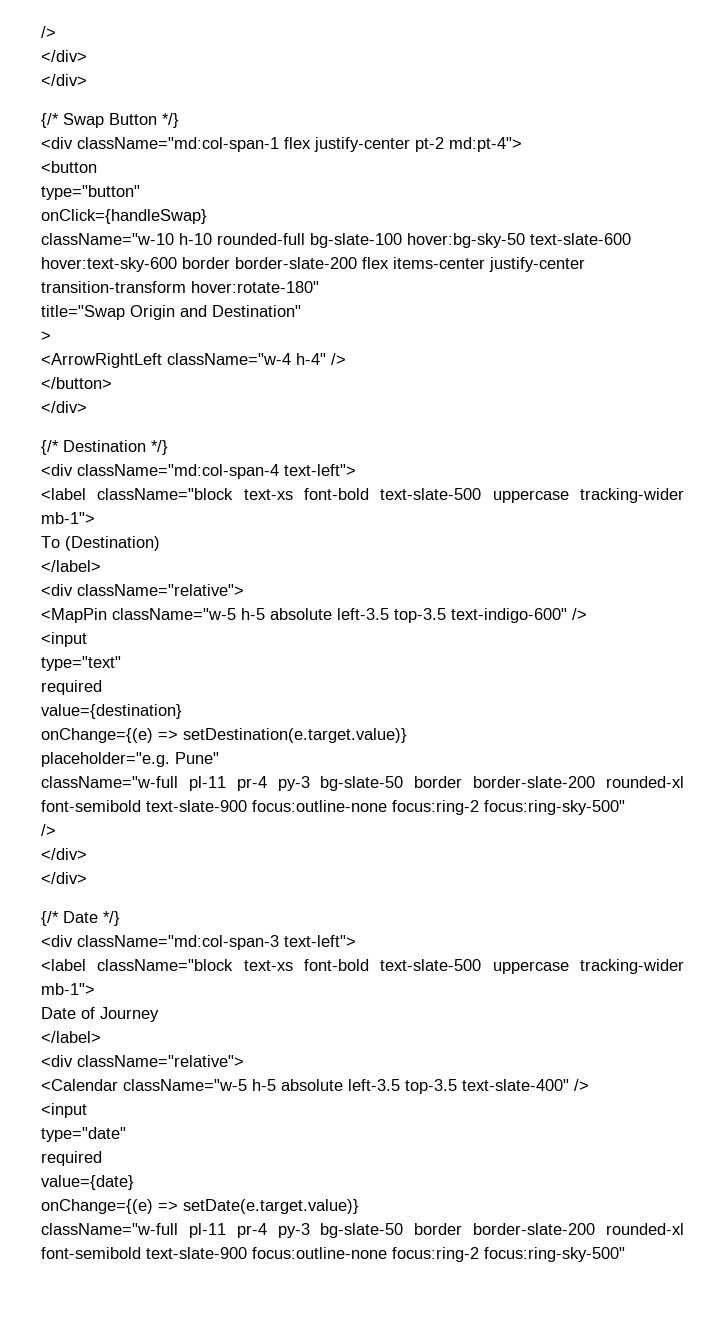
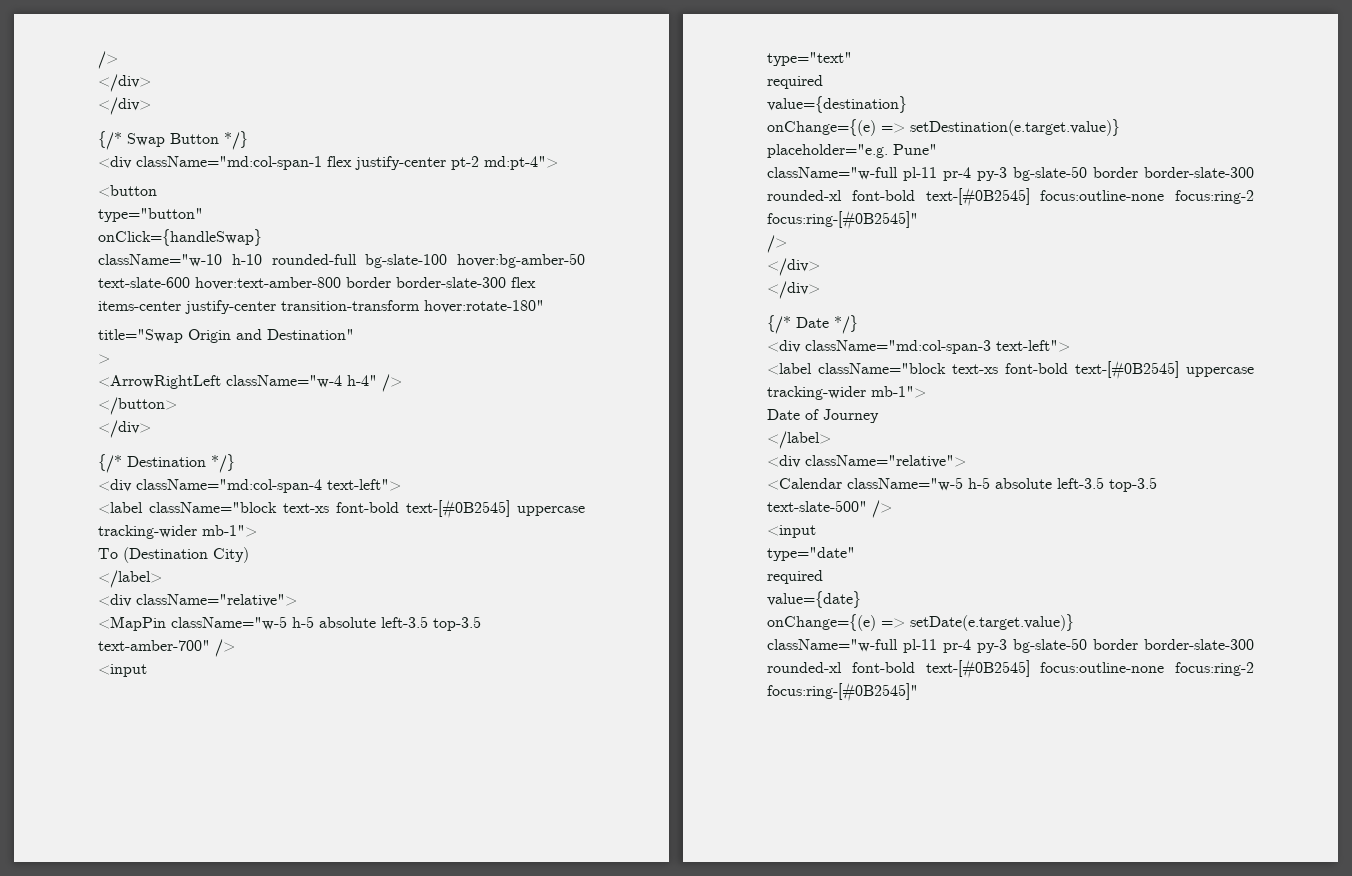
- className="w-10 h-10 rounded-full bg-slate-100 hover:bg-sky-50 text-slate-600 hover:text-sky-600 border border-slate-200 flex items-center justify-center transition-transform hover:rotate-180"
+ className="w-10 h-10 rounded-full bg-slate-100 hover:bg-amber-50 text-slate-600 hover:text-amber-800 border border-slate-300 flex items-center justify-center transition-transform hover:rotate-180"
  <div className="md:col-span-4 text-left">
- <label className="block text-xs font-bold text-slate-500 uppercase tracking-wider mb-1">
+ <label className="block text-xs font-bold text-[#0B2545] uppercase tracking-wider mb-1">
- To (Destination)
+ To (Destination City)
- <MapPin className="w-5 h-5 absolute left-3.5 top-3.5 text-indigo-600" />
+ <MapPin className="w-5 h-5 absolute left-3.5 top-3.5 text-amber-700" />
  placeholder="e.g. Pune"
- className="w-full pl-11 pr-4 py-3 bg-slate-50 border border-slate-200 rounded-xl font-semibold text-slate-900 focus:outline-none focus:ring-2 focus:ring-sky-500"
+ className="w-full pl-11 pr-4 py-3 bg-slate-50 border border-slate-300 rounded-xl font-bold text-[#0B2545] focus:outline-none focus:ring-2 focus:ring-[#0B2545]"
  <div className="md:col-span-3 text-left">
- <label className="block text-xs font-bold text-slate-500 uppercase tracking-wider mb-1">
+ <label className="block text-xs font-bold text-[#0B2545] uppercase tracking-wider mb-1">
- <Calendar className="w-5 h-5 absolute left-3.5 top-3.5 text-slate-400" />
+ <Calendar className="w-5 h-5 absolute left-3.5 top-3.5 text-slate-500" />
  onChange={(e) => setDate(e.target.value)}
- className="w-full pl-11 pr-4 py-3 bg-slate-50 border border-slate-200 rounded-xl font-semibold text-slate-900 focus:outline-none focus:ring-2 focus:ring-sky-500"
+ className="w-full pl-11 pr-4 py-3 bg-slate-50 border border-slate-300 rounded-xl font-bold text-[#0B2545] focus:outline-none focus:ring-2 focus:ring-[#0B2545]"

